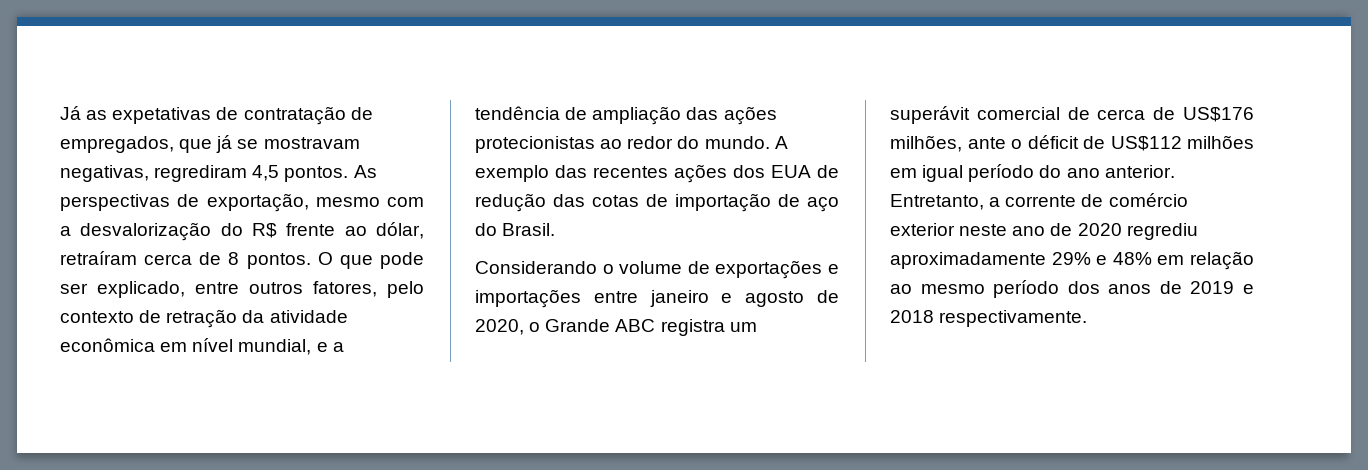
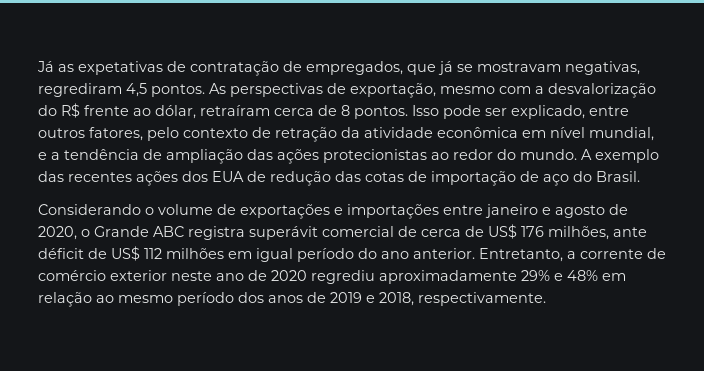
- O que pode ser explicado, entre outros fatores, pelo contexto de retração da atividade econômica em nível mundial, e a tendência de ampliação das ações protecionistas ao redor do mundo.
+ Isso pode ser explicado, entre outros fatores, pelo contexto de retração da atividade econômica em nível mundial, e a tendência de ampliação das ações protecionistas ao redor do mundo.
- Considerando o volume de exportações e importações entre janeiro e agosto de 2020, o Grande ABC registra um superávit comercial de cerca de US$176 milhões, ante o déficit de US$112 milhões em igual período do ano anterior.
+ Considerando o volume de exportações e importações entre janeiro e agosto de 2020, o Grande ABC registra superávit comercial de cerca de US$ 176 milhões, ante déficit de US$ 112 milhões em igual período do ano anterior.
- Entretanto, a corrente de comércio exterior neste ano de 2020 regrediu aproximadamente 29% e 48% em relação ao mesmo período dos anos de 2019 e 2018 respectivamente.
+ Entretanto, a corrente de comércio exterior neste ano de 2020 regrediu aproximadamente 29% e 48% em relação ao mesmo período dos anos de 2019 e 2018, respectivamente.

